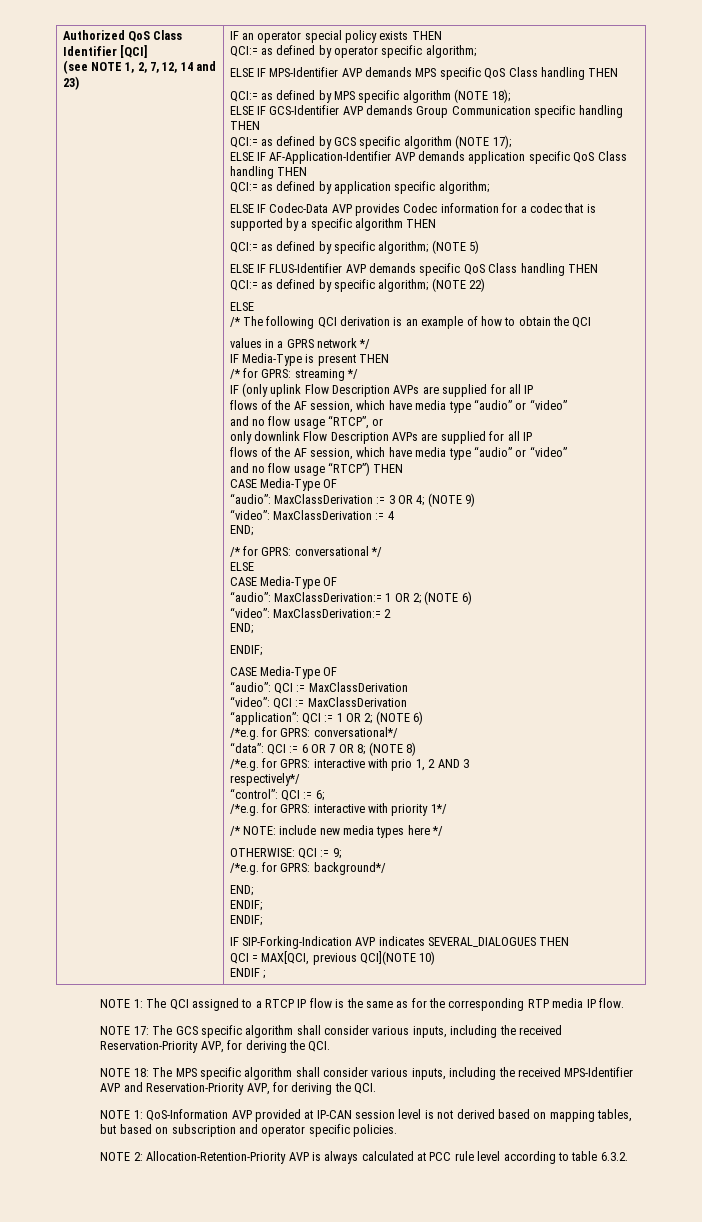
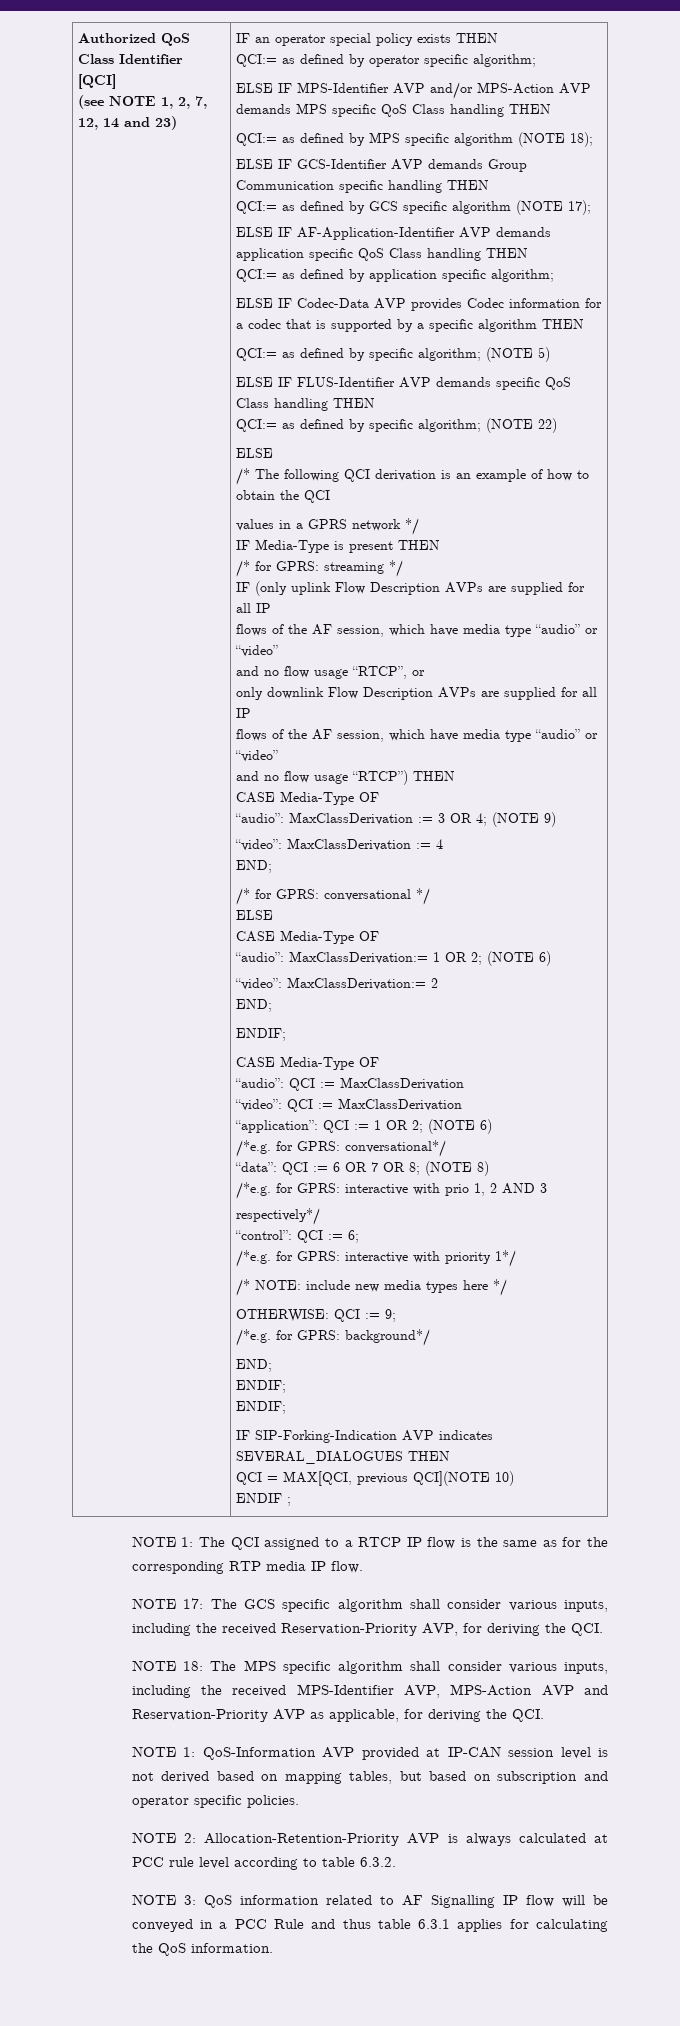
- ELSE IF MPS-Identifier AVP demands MPS specific QoS Class handling THEN
+ ELSE IF MPS-Identifier AVP and/or MPS-Action AVP demands MPS specific QoS Class handling THEN
- NOTE 18: The MPS specific algorithm shall consider various inputs, including the received MPS-Identifier AVP and Reservation-Priority AVP, for deriving the QCI.
+ NOTE 18: The MPS specific algorithm shall consider various inputs, including the received MPS-Identifier AVP, MPS-Action AVP and Reservation-Priority AVP as applicable, for deriving the QCI.
+ NOTE 3: QoS information related to AF Signalling IP flow will be conveyed in a PCC Rule and thus table 6.3.1 applies for calculating the QoS information.

